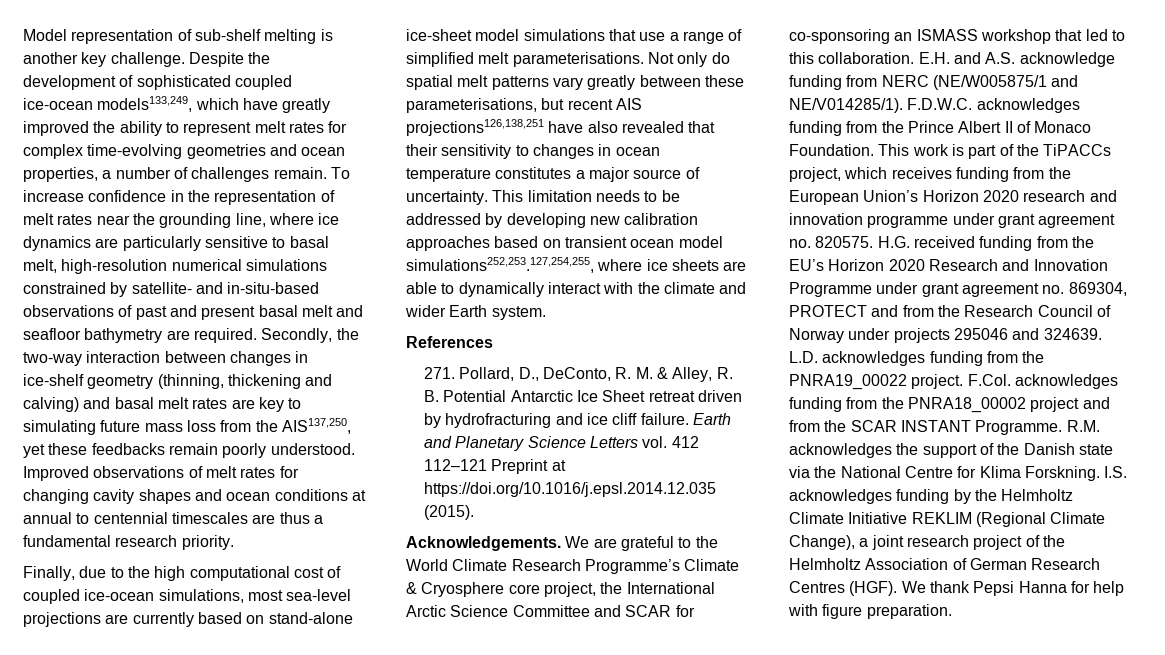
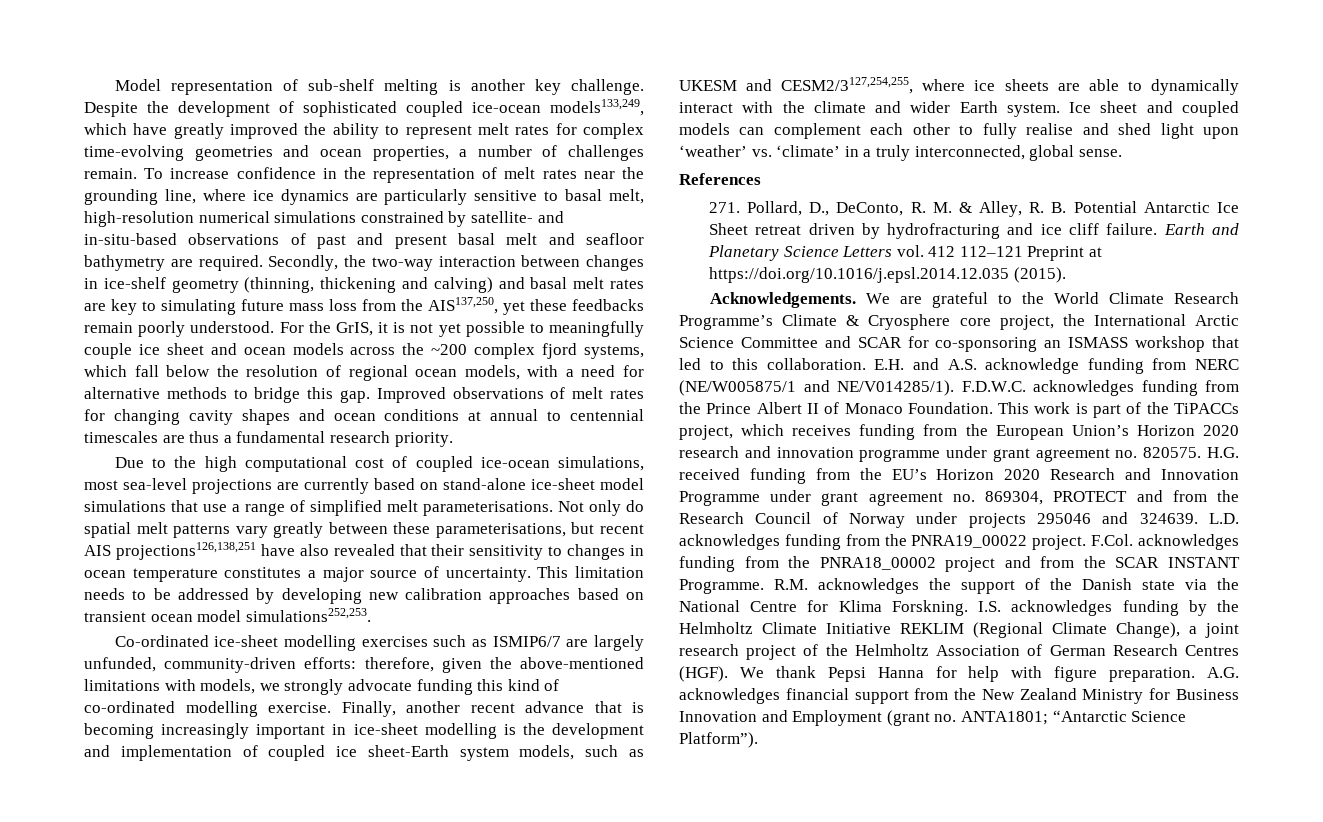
+ For the GrIS, it is not yet possible to meaningfully couple ice sheet and ocean models across the ~200 complex fjord systems, which fall below the resolution of regional ocean models, with a need for alternative methods to bridge this gap.
- Finally, due to the high computational cost of coupled ice-ocean simulations, most sea-level projections are currently based on stand-alone ice-sheet model simulations that use a range of simplified melt parameterisations.
+ Due to the high computational cost of coupled ice-ocean simulations, most sea-level projections are currently based on stand-alone ice-sheet model simulations that use a range of simplified melt parameterisations.
- This limitation needs to be addressed by developing new calibration approaches based on transient ocean model simulations252,253.127,254,255, where ice sheets are able to dynamically interact with the climate and wider Earth system.
+ This limitation needs to be addressed by developing new calibration approaches based on transient ocean model simulations252,253.
+ Co-ordinated ice-sheet modelling exercises such as ISMIP6/7 are largely unfunded, community-driven efforts: therefore, given the above-mentioned limitations with models, we strongly advocate funding this kind of co-ordinated modelling exercise. Finally, another recent advance that is becoming increasingly important in ice-sheet modelling is the development and implementation of coupled ice sheet-Earth system models, such as UKESM and CESM2/3127,254,255, where ice sheets are able to dynamically interact with the climate and wider Earth system. Ice sheet and coupled models can complement each other to fully realise and shed light upon ‘weather’ vs. ‘climate’ in a truly interconnected, global sense.
+ A.G. acknowledges financial support from the New Zealand Ministry for Business Innovation and Employment (grant no. ANTA1801; “Antarctic Science Platform”).

